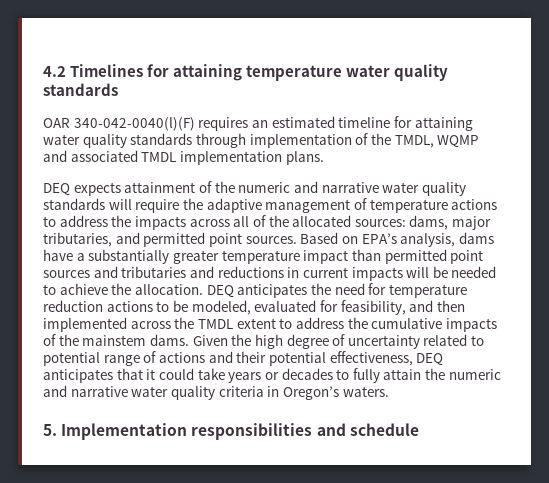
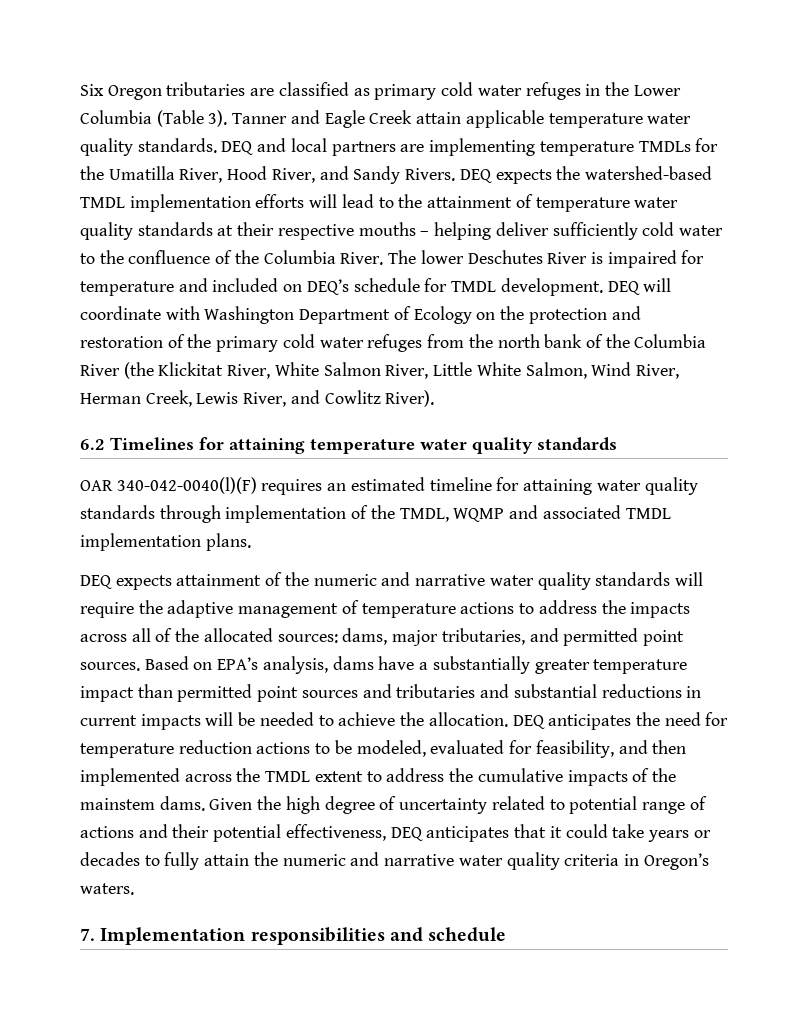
- 4.2 Timelines for attaining temperature water quality standards
+ Six Oregon tributaries are classified as primary cold water refuges in the Lower Columbia (Table 3). Tanner and Eagle Creek attain applicable temperature water quality standards. DEQ and local partners are implementing temperature TMDLs for the Umatilla River, Hood River, and Sandy Rivers. DEQ expects the watershed-based TMDL implementation efforts will lead to the attainment of temperature water quality standards at their respective mouths – helping deliver sufficiently cold water to the confluence of the Columbia River. The lower Deschutes River is impaired for temperature and included on DEQ’s schedule for TMDL development. DEQ will coordinate with Washington Department of Ecology on the protection and restoration of the primary cold water refuges from the north bank of the Columbia River (the Klickitat River, White Salmon River, Little White Salmon, Wind River, Herman Creek, Lewis River, and Cowlitz River).
+ 6.2 Timelines for attaining temperature water quality standards
- Based on EPA’s analysis, dams have a substantially greater temperature impact than permitted point sources and tributaries and reductions in current impacts will be needed to achieve the allocation.
+ Based on EPA’s analysis, dams have a substantially greater temperature impact than permitted point sources and tributaries and substantial reductions in current impacts will be needed to achieve the allocation.
- 5. Implementation responsibilities and schedule
+ 7. Implementation responsibilities and schedule

